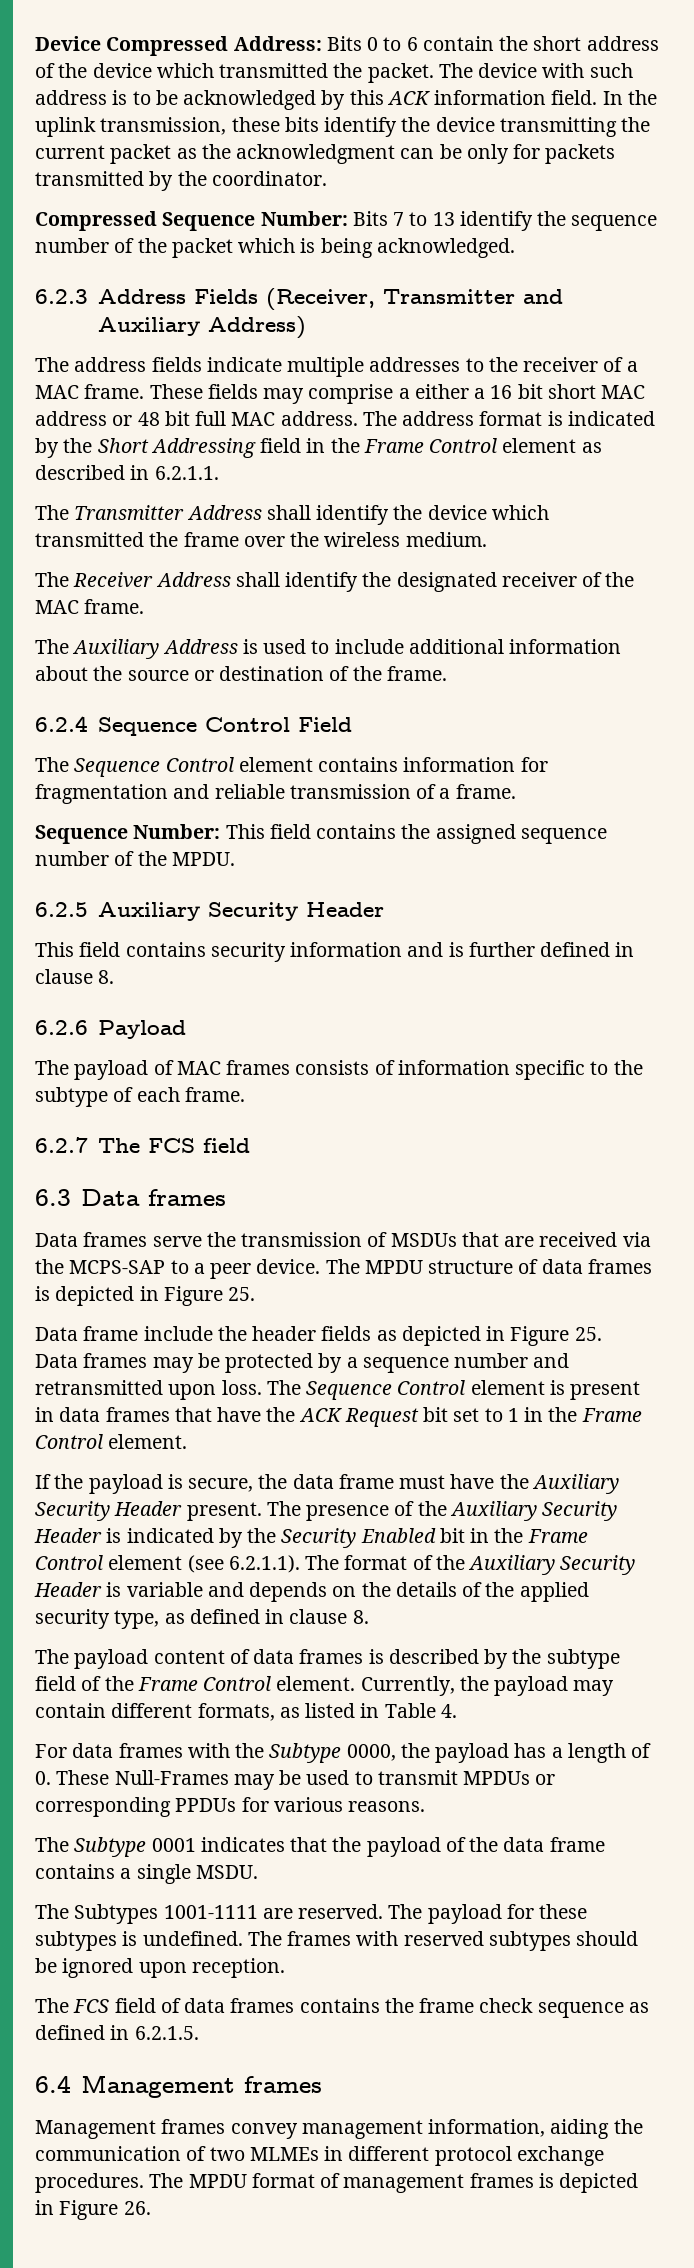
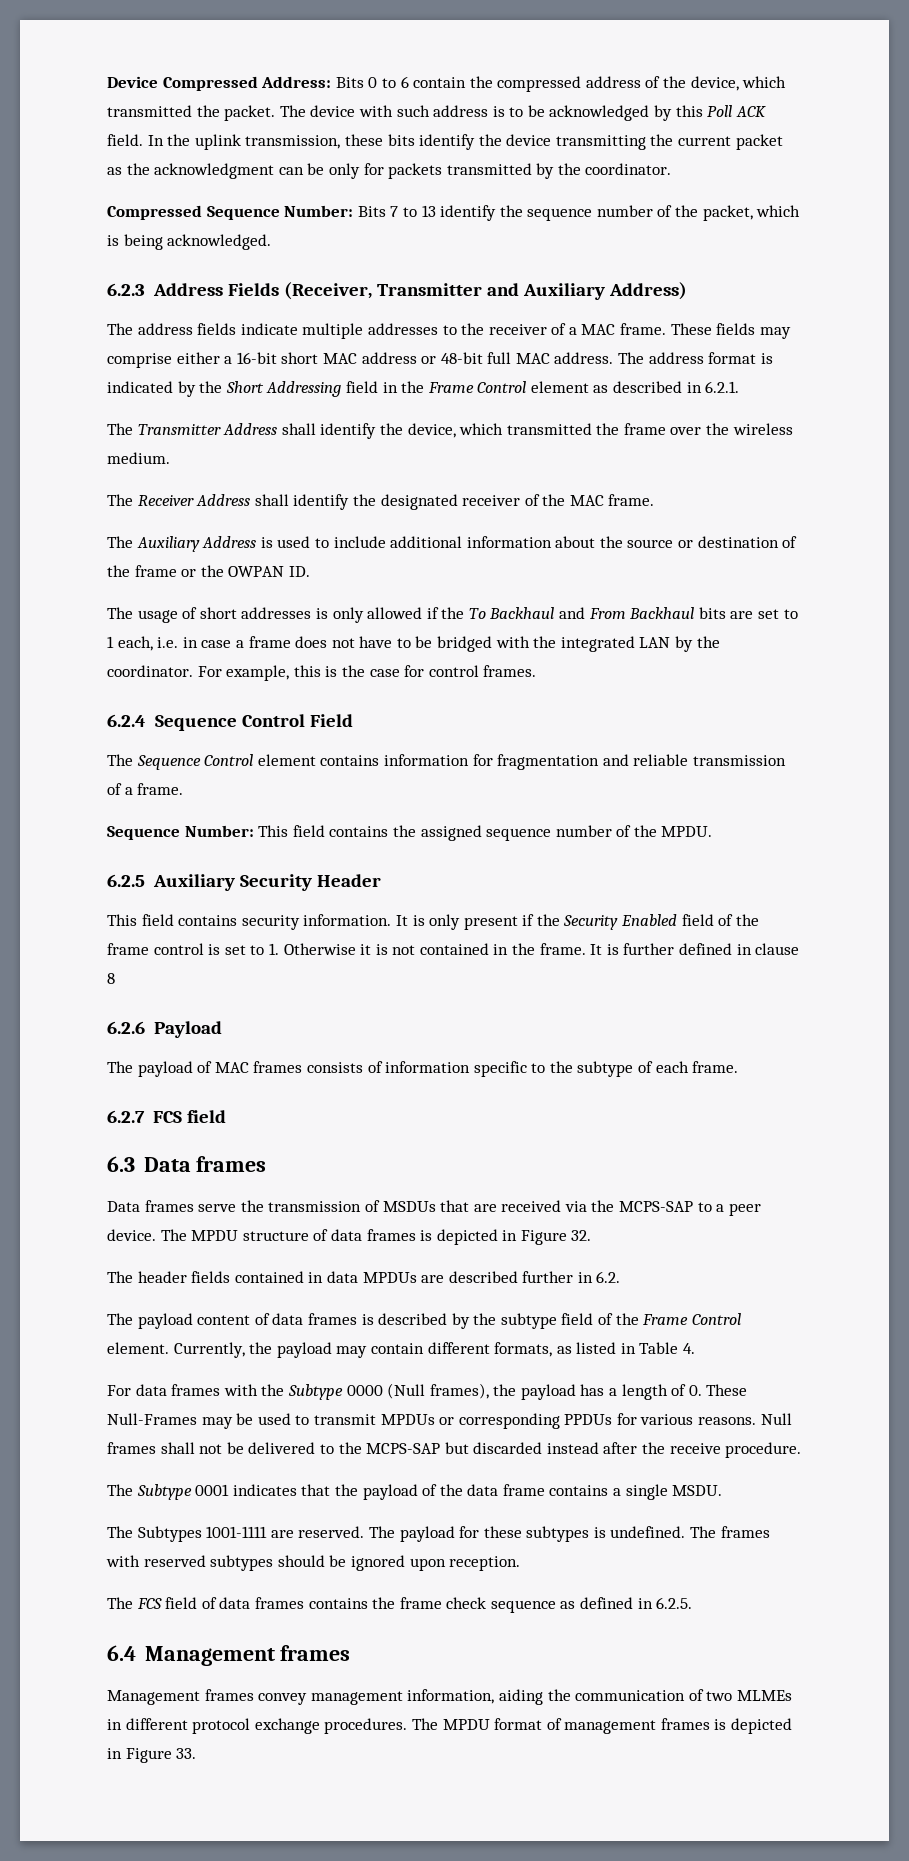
- Device Compressed Address: Bits 0 to 6 contain the short address of the device which transmitted the packet.
+ Device Compressed Address: Bits 0 to 6 contain the compressed address of the device, which transmitted the packet.
- The device with such address is to be acknowledged by this ACK information field.
+ The device with such address is to be acknowledged by this Poll ACK field.
- Compressed Sequence Number: Bits 7 to 13 identify the sequence number of the packet which is being acknowledged.
+ Compressed Sequence Number: Bits 7 to 13 identify the sequence number of the packet, which is being acknowledged.
- These fields may comprise a either a 16 bit short MAC address or 48 bit full MAC address.
+ These fields may comprise either a 16-bit short MAC address or 48-bit full MAC address.
- The address format is indicated by the Short Addressing field in the Frame Control element as described in 6.2.1.1.
+ The address format is indicated by the Short Addressing field in the Frame Control element as described in 6.2.1.
- The Transmitter Address shall identify the device which transmitted the frame over the wireless medium.
+ The Transmitter Address shall identify the device, which transmitted the frame over the wireless medium.
- The Auxiliary Address is used to include additional information about the source or destination of the frame.
+ The Auxiliary Address is used to include additional information about the source or destination of the frame or the OWPAN ID.
+ The usage of short addresses is only allowed if the To Backhaul and From Backhaul bits are set to 1 each, i.e. in case a frame does not have to be bridged with the integrated LAN by the coordinator. For example, this is the case for control frames.
- This field contains security information and is further defined in clause 8.
+ This field contains security information. It is only present if the Security Enabled field of the frame control is set to 1. Otherwise it is not contained in the frame. It is further defined in clause 8
- 6.2.7 The FCS field
+ 6.2.7 FCS field
- The MPDU structure of data frames is depicted in Figure 25.
- Data frame include the header fields as depicted in Figure 25.
- Data frames may be protected by a sequence number and retransmitted upon loss. The Sequence Control element is present in data frames that have the ACK Request bit set to 1 in the Frame Control element.
- If the payload is secure, the data frame must have the Auxiliary Security Header present. The presence of the Auxiliary Security Header is indicated by the Security Enabled bit in the Frame Control element (see 6.2.1.1). The format of the Auxiliary Security Header is variable and depends on the details of the applied security type, as defined in clause 8.
+ The MPDU structure of data frames is depicted in Figure 32.
+ The header fields contained in data MPDUs are described further in 6.2.
- For data frames with the Subtype 0000, the payload has a length of 0. These Null-Frames may be used to transmit MPDUs or corresponding PPDUs for various reasons.
+ For data frames with the Subtype 0000 (Null frames), the payload has a length of 0. These Null-Frames may be used to transmit MPDUs or corresponding PPDUs for various reasons. Null frames shall not be delivered to the MCPS-SAP but discarded instead after the receive procedure.
- The FCS field of data frames contains the frame check sequence as defined in 6.2.1.5.
+ The FCS field of data frames contains the frame check sequence as defined in 6.2.5.
- The MPDU format of management frames is depicted in Figure 26.
+ The MPDU format of management frames is depicted in Figure 33.

